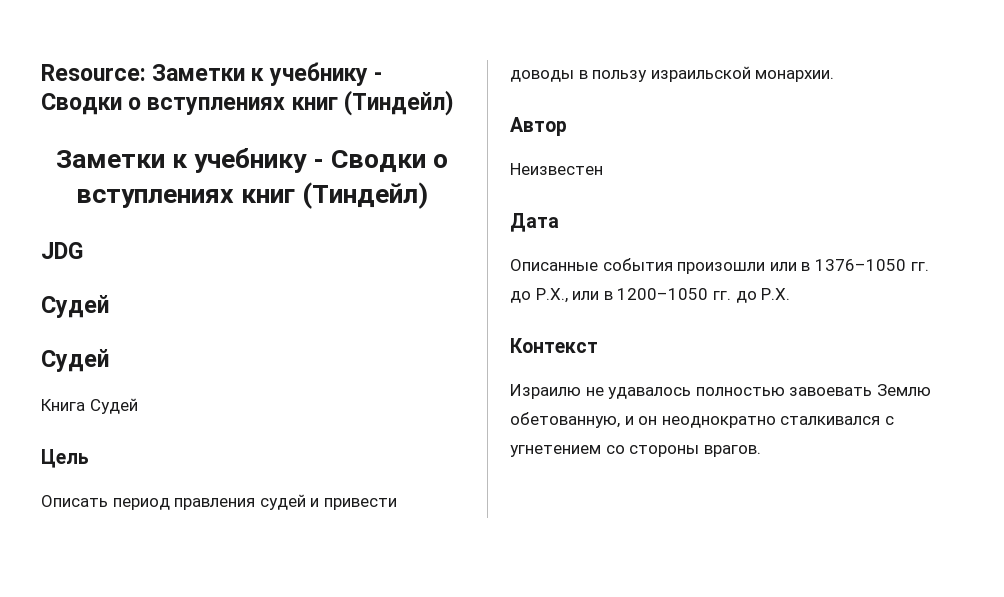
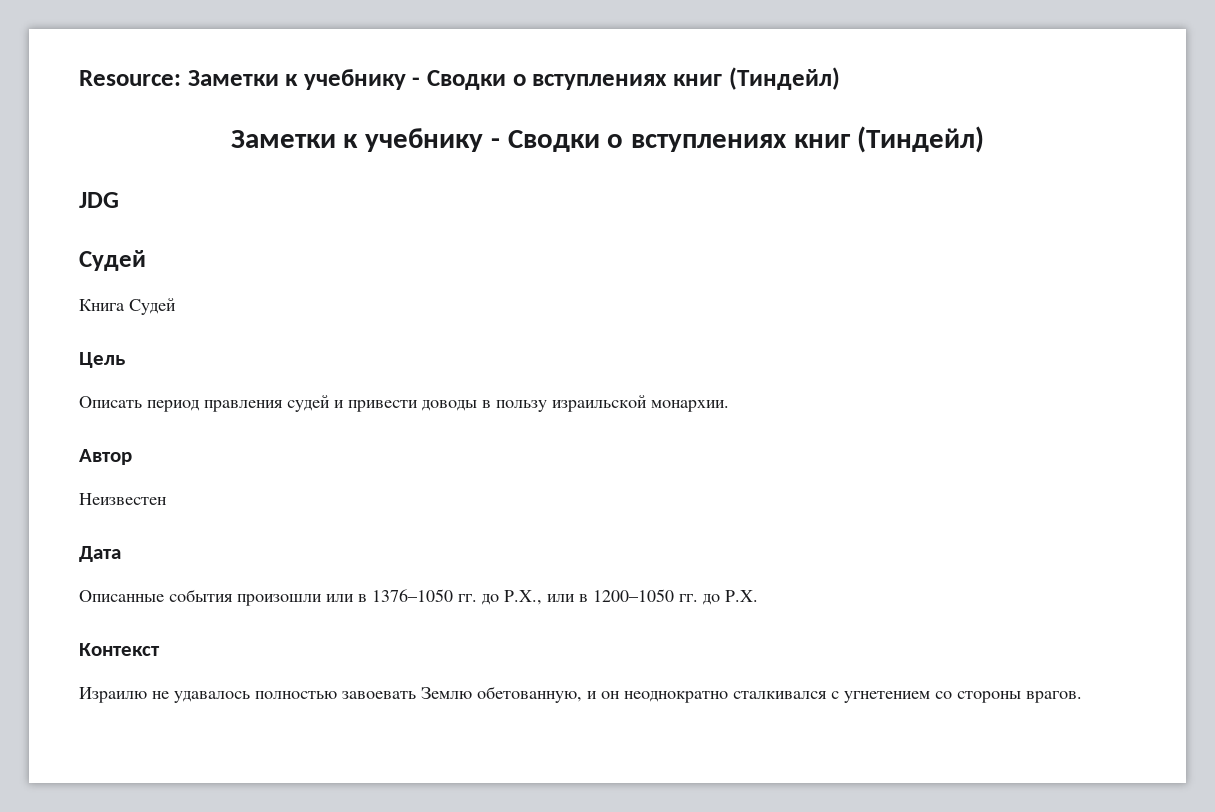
  JDG
- Судей

